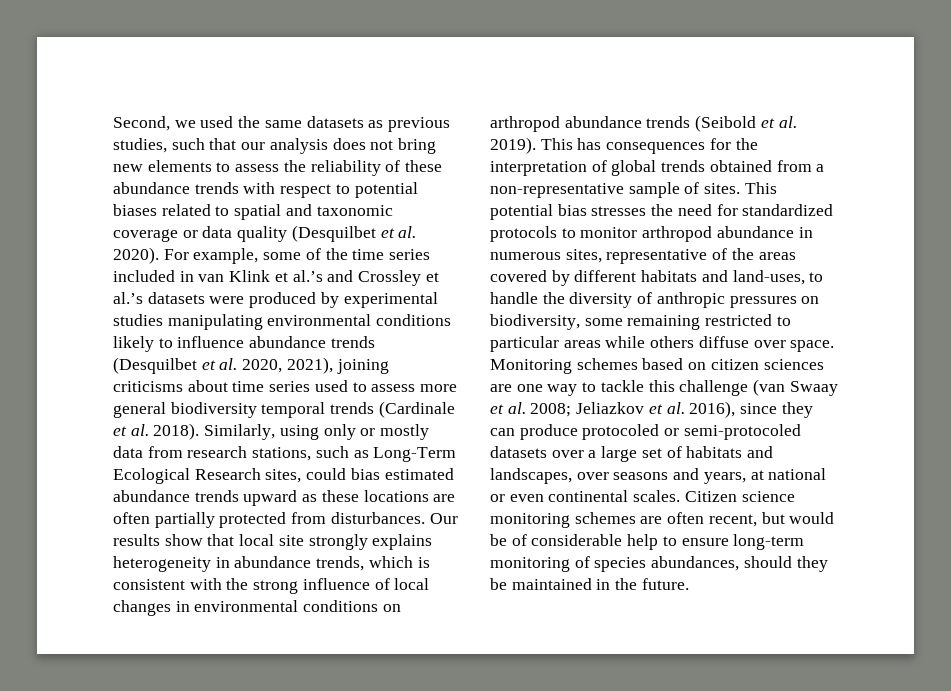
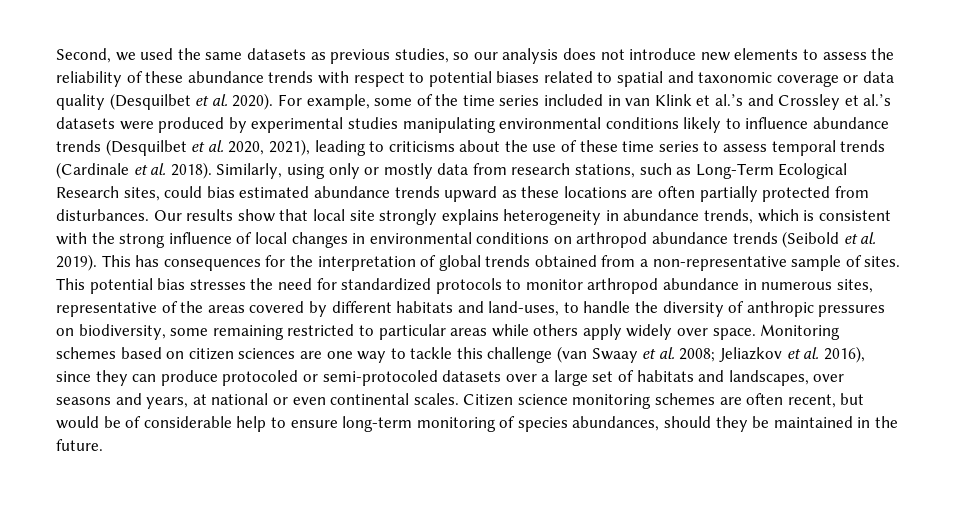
- Second, we used the same datasets as previous studies, such that our analysis does not bring new elements to assess the reliability of these abundance trends with respect to potential biases related to spatial and taxonomic coverage or data quality (Desquilbet et al. 2020).
+ Second, we used the same datasets as previous studies, so our analysis does not introduce new elements to assess the reliability of these abundance trends with respect to potential biases related to spatial and taxonomic coverage or data quality (Desquilbet et al. 2020).
- For example, some of the time series included in van Klink et al.’s and Crossley et al.’s datasets were produced by experimental studies manipulating environmental conditions likely to influence abundance trends (Desquilbet et al. 2020, 2021), joining criticisms about time series used to assess more general biodiversity temporal trends (Cardinale et al. 2018).
+ For example, some of the time series included in van Klink et al.’s and Crossley et al.’s datasets were produced by experimental studies manipulating environmental conditions likely to influence abundance trends (Desquilbet et al. 2020, 2021), leading to criticisms about the use of these time series to assess temporal trends (Cardinale et al. 2018).
- This potential bias stresses the need for standardized protocols to monitor arthropod abundance in numerous sites, representative of the areas covered by different habitats and land-uses, to handle the diversity of anthropic pressures on biodiversity, some remaining restricted to particular areas while others diffuse over space.
+ This potential bias stresses the need for standardized protocols to monitor arthropod abundance in numerous sites, representative of the areas covered by different habitats and land-uses, to handle the diversity of anthropic pressures on biodiversity, some remaining restricted to particular areas while others apply widely over space.

